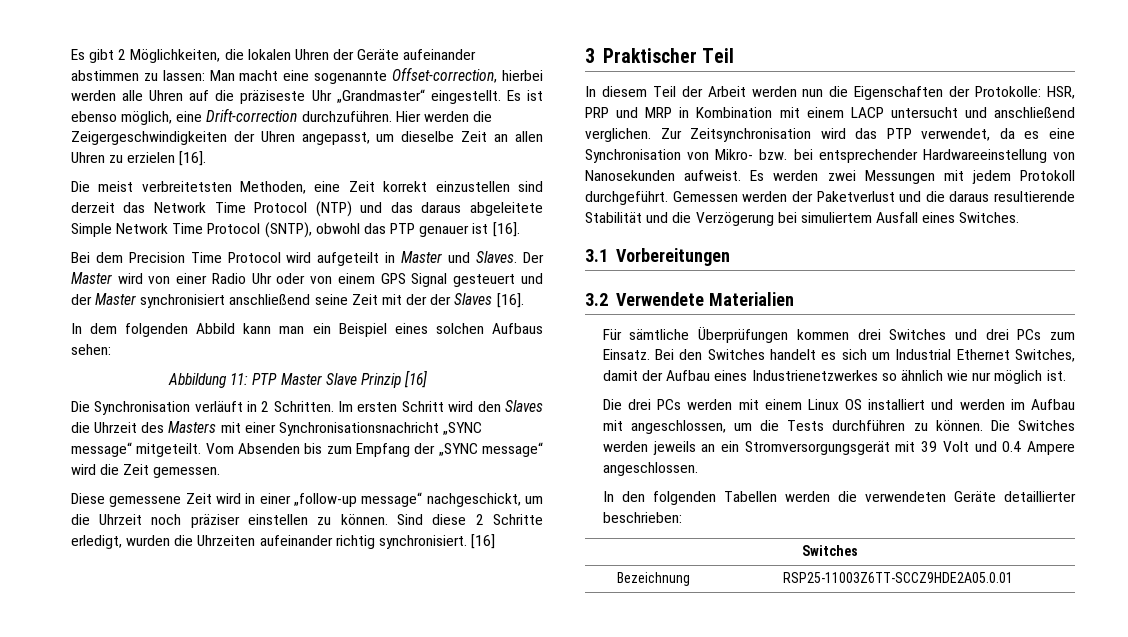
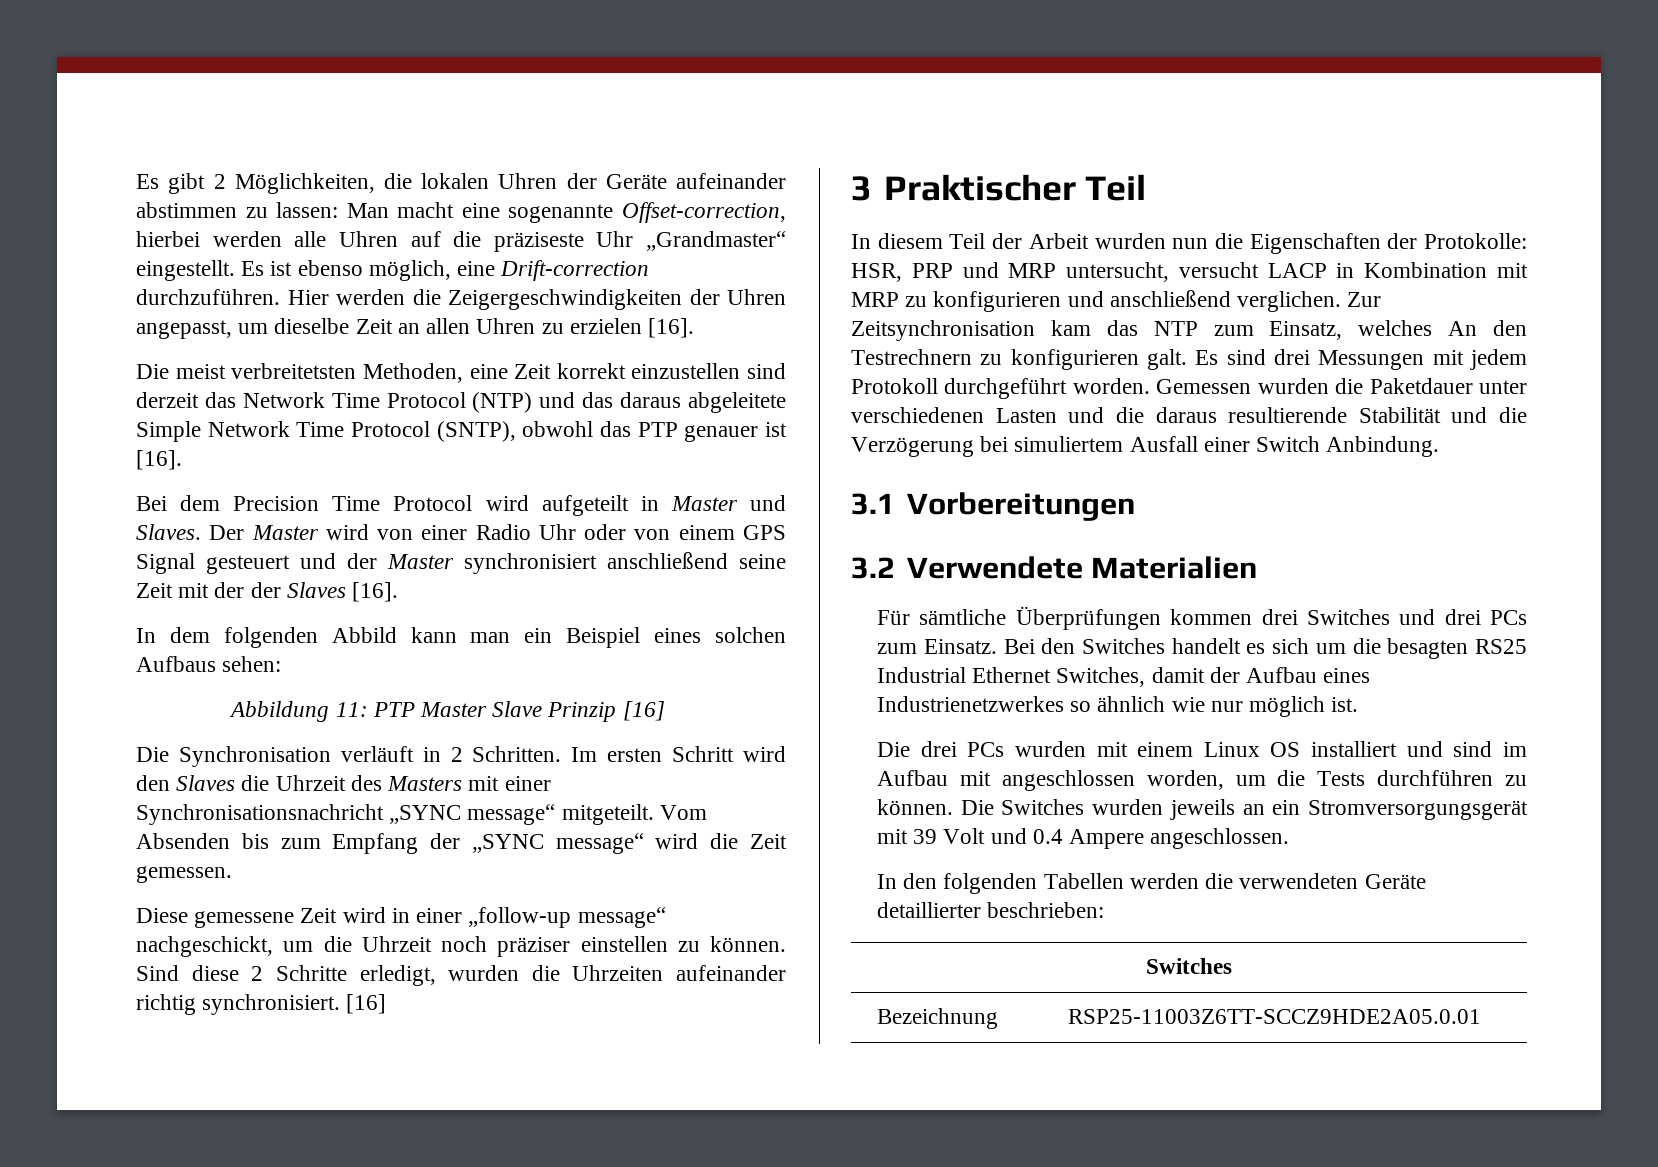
- In diesem Teil der Arbeit werden nun die Eigenschaften der Protokolle: HSR, PRP und MRP in Kombination mit einem LACP untersucht und anschließend verglichen.
+ In diesem Teil der Arbeit wurden nun die Eigenschaften der Protokolle: HSR, PRP und MRP untersucht, versucht LACP in Kombination mit MRP zu konfigurieren und anschließend verglichen.
- Zur Zeitsynchronisation wird das PTP verwendet, da es eine Synchronisation von Mikro- bzw. bei entsprechender Hardwareeinstellung von Nanosekunden aufweist. Es werden zwei Messungen mit jedem Protokoll durchgeführt. Gemessen werden der Paketverlust und die daraus resultierende Stabilität und die Verzögerung bei simuliertem Ausfall eines Switches.
+ Zur Zeitsynchronisation kam das NTP zum Einsatz, welches An den Testrechnern zu konfigurieren galt. Es sind drei Messungen mit jedem Protokoll durchgeführt worden. Gemessen wurden die Paketdauer unter verschiedenen Lasten und die daraus resultierende Stabilität und die Verzögerung bei simuliertem Ausfall einer Switch Anbindung.
- Bei den Switches handelt es sich um Industrial Ethernet Switches, damit der Aufbau eines Industrienetzwerkes so ähnlich wie nur möglich ist.
+ Bei den Switches handelt es sich um die besagten RS25 Industrial Ethernet Switches, damit der Aufbau eines Industrienetzwerkes so ähnlich wie nur möglich ist.
- Die drei PCs werden mit einem Linux OS installiert und werden im Aufbau mit angeschlossen, um die Tests durchführen zu können.
+ Die drei PCs wurden mit einem Linux OS installiert und sind im Aufbau mit angeschlossen worden, um die Tests durchführen zu können.
- Die Switches werden jeweils an ein Stromversorgungsgerät mit 39 Volt und 0.4 Ampere angeschlossen.
+ Die Switches wurden jeweils an ein Stromversorgungsgerät mit 39 Volt und 0.4 Ampere angeschlossen.

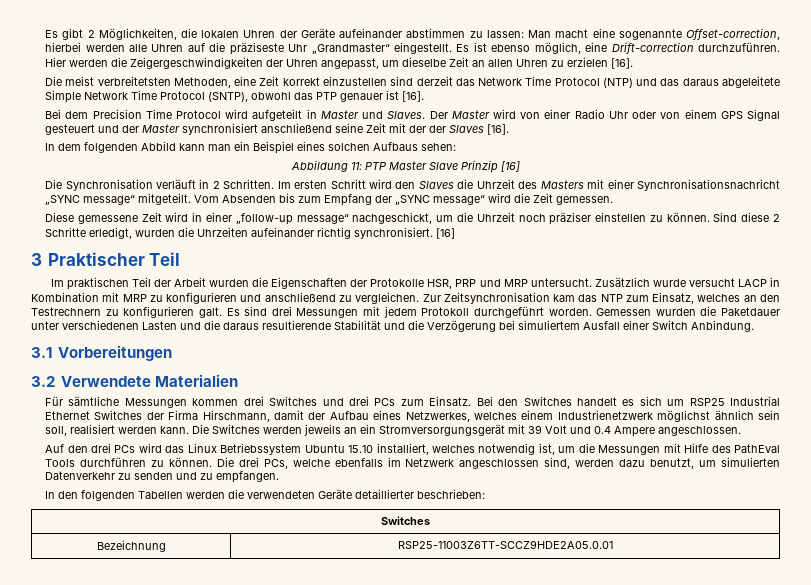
- In diesem Teil der Arbeit wurden nun die Eigenschaften der Protokolle: HSR, PRP und MRP untersucht, versucht LACP in Kombination mit MRP zu konfigurieren und anschließend verglichen.
+ Im praktischen Teil der Arbeit wurden die Eigenschaften der Protokolle HSR, PRP und MRP untersucht. Zusätzlich wurde versucht LACP in Kombination mit MRP zu konfigurieren und anschließend zu vergleichen.
- Zur Zeitsynchronisation kam das NTP zum Einsatz, welches An den Testrechnern zu konfigurieren galt.
+ Zur Zeitsynchronisation kam das NTP zum Einsatz, welches an den Testrechnern zu konfigurieren galt.
- Für sämtliche Überprüfungen kommen drei Switches und drei PCs zum Einsatz.
+ Für sämtliche Messungen kommen drei Switches und drei PCs zum Einsatz.
- Bei den Switches handelt es sich um die besagten RS25 Industrial Ethernet Switches, damit der Aufbau eines Industrienetzwerkes so ähnlich wie nur möglich ist.
- Die drei PCs wurden mit einem Linux OS installiert und sind im Aufbau mit angeschlossen worden, um die Tests durchführen zu können.
+ Bei den Switches handelt es sich um RSP25 Industrial Ethernet Switches der Firma Hirschmann, damit der Aufbau eines Netzwerkes, welches einem Industrienetzwerk möglichst ähnlich sein soll, realisiert werden kann.
- Die Switches wurden jeweils an ein Stromversorgungsgerät mit 39 Volt und 0.4 Ampere angeschlossen.
+ Die Switches werden jeweils an ein Stromversorgungsgerät mit 39 Volt und 0.4 Ampere angeschlossen.
+ Auf den drei PCs wird das Linux Betriebssystem Ubuntu 15.10 installiert, welches notwendig ist, um die Messungen mit Hilfe des PathEval Tools durchführen zu können. Die drei PCs, welche ebenfalls im Netzwerk angeschlossen sind, werden dazu benutzt, um simulierten Datenverkehr zu senden und zu empfangen.

